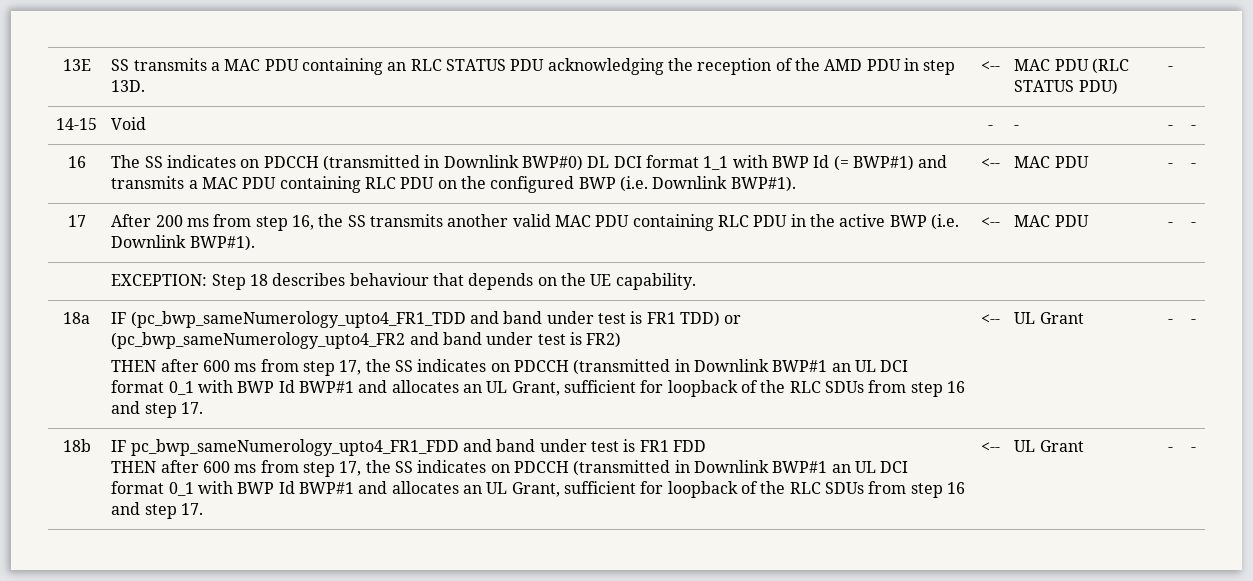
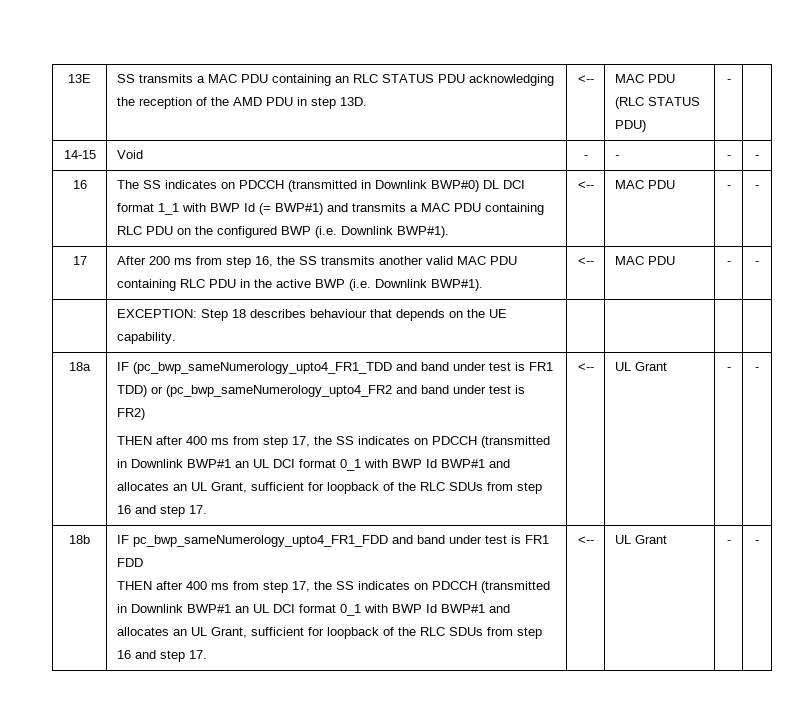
  IF (pc_bwp_sameNumerology_upto4_FR1_TDD and band under test is FR1 TDD) or (pc_bwp_sameNumerology_upto4_FR2 and band under test is FR2)
- THEN after 600 ms from step 17, the SS indicates on PDCCH (transmitted in Downlink BWP#1 an UL DCI format 0_1 with BWP Id BWP#1 and allocates an UL Grant, sufficient for loopback of the RLC SDUs from step 16 and step 17.
+ THEN after 400 ms from step 17, the SS indicates on PDCCH (transmitted in Downlink BWP#1 an UL DCI format 0_1 with BWP Id BWP#1 and allocates an UL Grant, sufficient for loopback of the RLC SDUs from step 16 and step 17.
  IF pc_bwp_sameNumerology_upto4_FR1_FDD and band under test is FR1 FDD
- THEN after 600 ms from step 17, the SS indicates on PDCCH (transmitted in Downlink BWP#1 an UL DCI format 0_1 with BWP Id BWP#1 and allocates an UL Grant, sufficient for loopback of the RLC SDUs from step 16 and step 17.
+ THEN after 400 ms from step 17, the SS indicates on PDCCH (transmitted in Downlink BWP#1 an UL DCI format 0_1 with BWP Id BWP#1 and allocates an UL Grant, sufficient for loopback of the RLC SDUs from step 16 and step 17.

